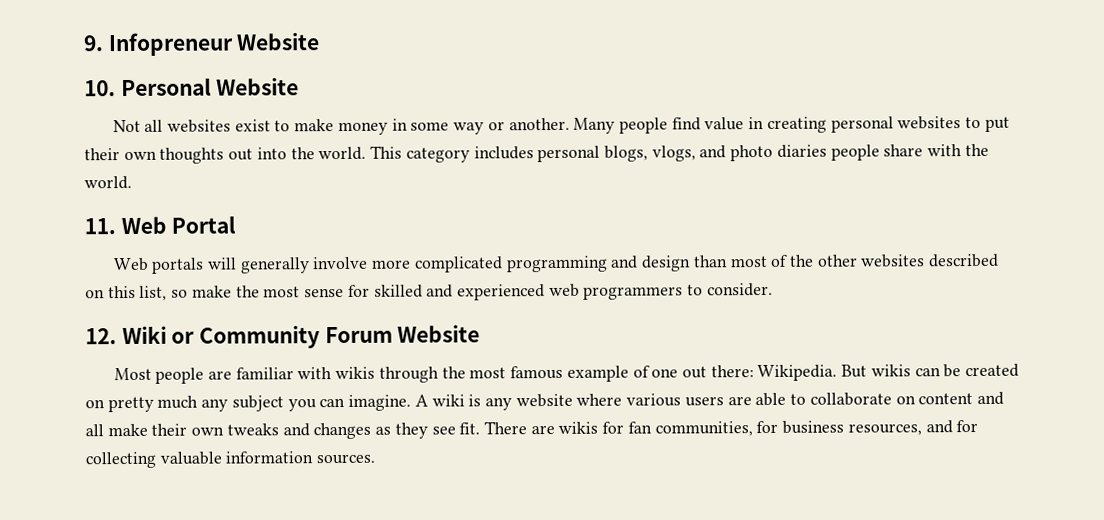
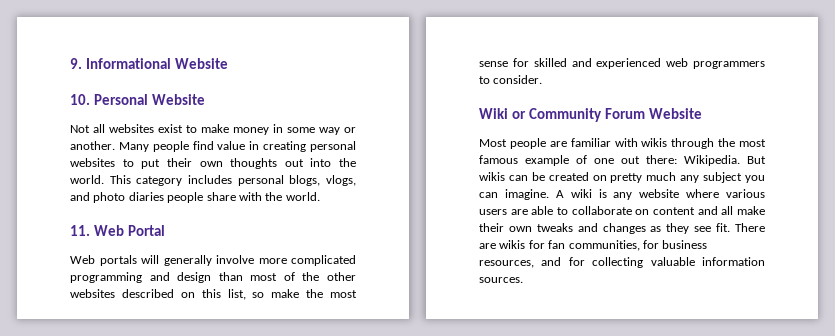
- 9. Infopreneur Website
+ 9. Informational Website
- 12. Wiki or Community Forum Website
+ Wiki or Community Forum Website

